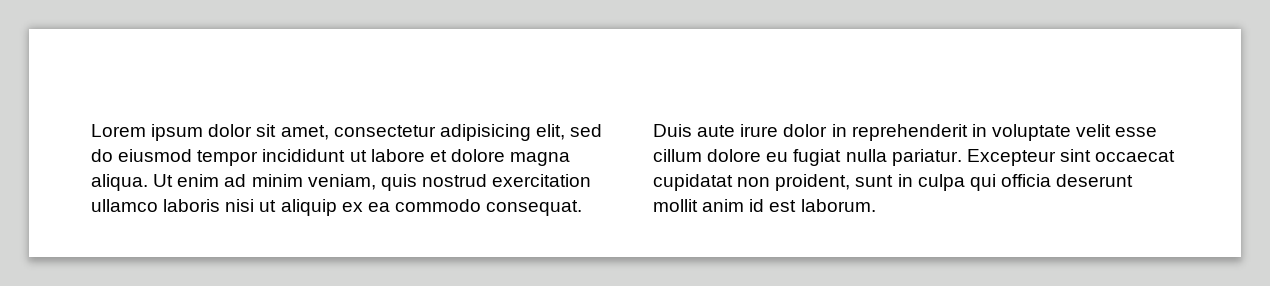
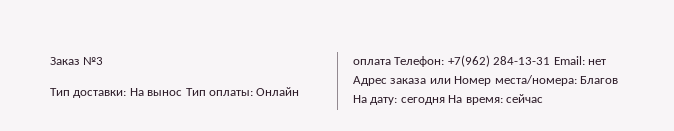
- Lorem ipsum dolor sit amet, consectetur adipisicing elit, sed do eiusmod tempor incididunt ut labore et dolore magna aliqua. Ut enim ad minim veniam, quis nostrud exercitation ullamco laboris nisi ut aliquip ex ea commodo consequat. Duis aute irure dolor in reprehenderit in voluptate velit esse cillum dolore eu fugiat nulla pariatur. Excepteur sint occaecat cupidatat non proident, sunt in culpa qui officia deserunt mollit anim id est laborum.
+ Заказ №3
+ Тип доставки: На вынос Тип оплаты: Онлайн оплата Телефон: +7(962) 284-13-31 Email: нет Адрес заказа или Номер места/номера: Благов На дату: сегодня На время: сейчас

